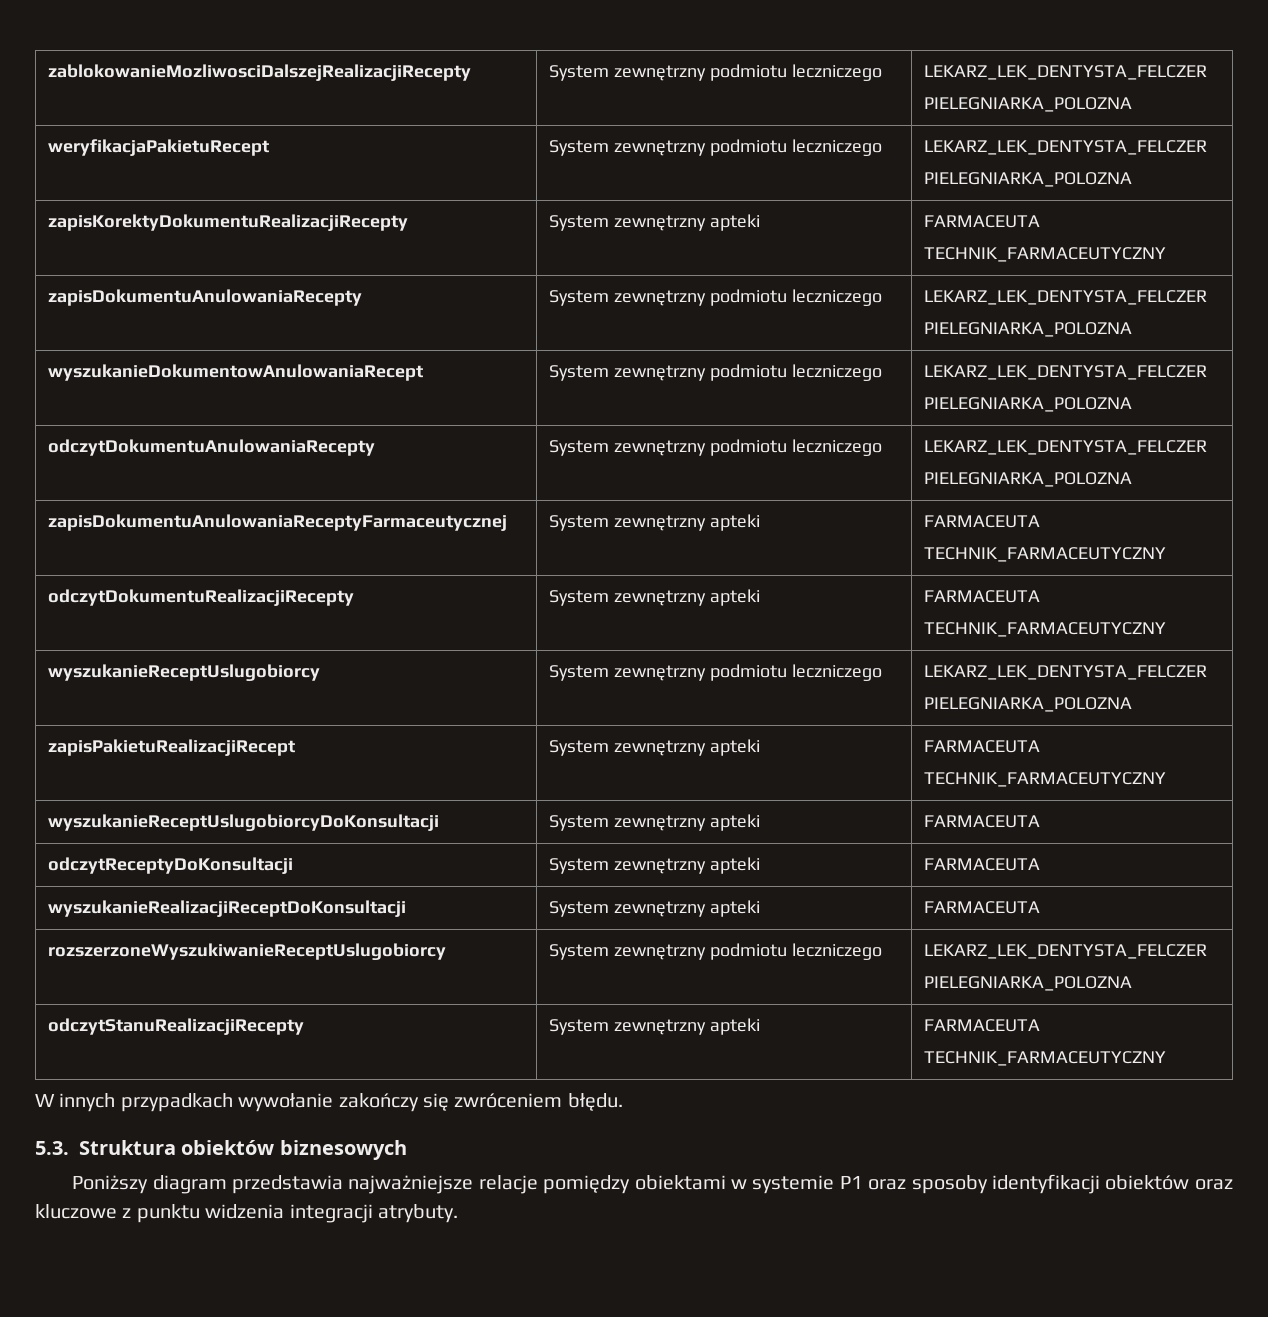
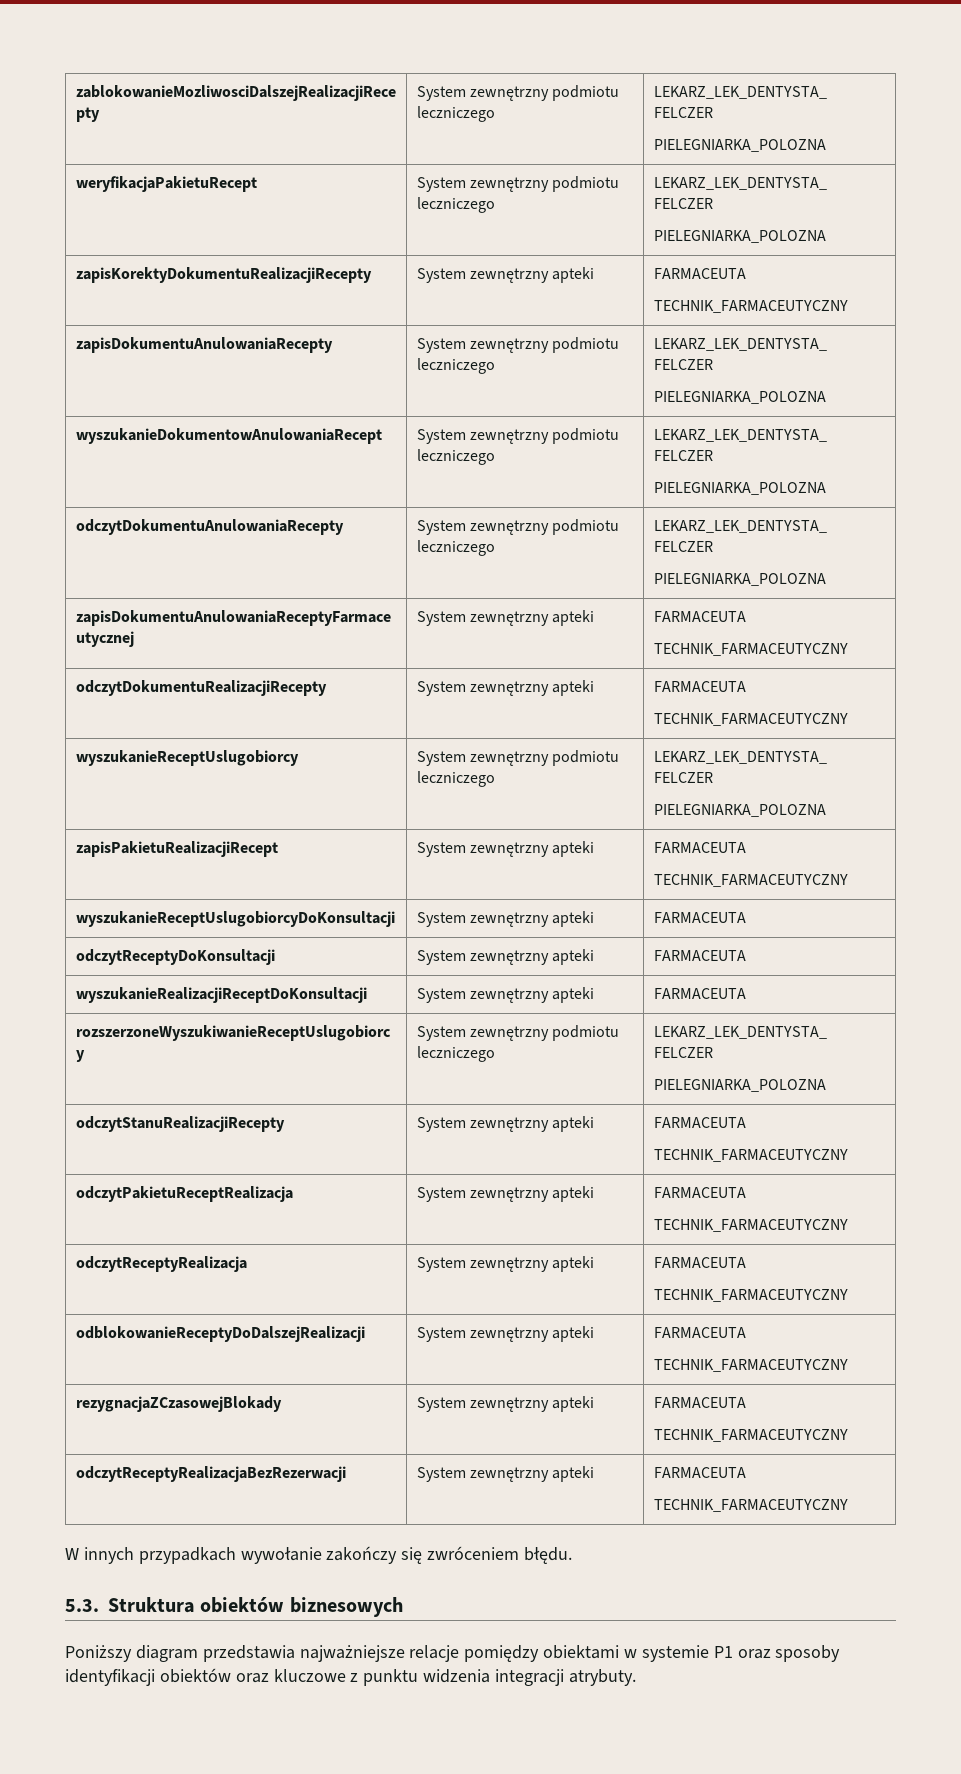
+ odczytPakietuReceptRealizacja | System zewnętrzny apteki | FARMACEUTA
+ TECHNIK_FARMACEUTYCZNY
+ odczytReceptyRealizacja | System zewnętrzny apteki | FARMACEUTA
+ TECHNIK_FARMACEUTYCZNY
+ odblokowanieReceptyDoDalszejRealizacji | System zewnętrzny apteki | FARMACEUTA
+ TECHNIK_FARMACEUTYCZNY
+ rezygnacjaZCzasowejBlokady | System zewnętrzny apteki | FARMACEUTA
+ TECHNIK_FARMACEUTYCZNY
+ odczytReceptyRealizacjaBezRezerwacji | System zewnętrzny apteki | FARMACEUTA
+ TECHNIK_FARMACEUTYCZNY

